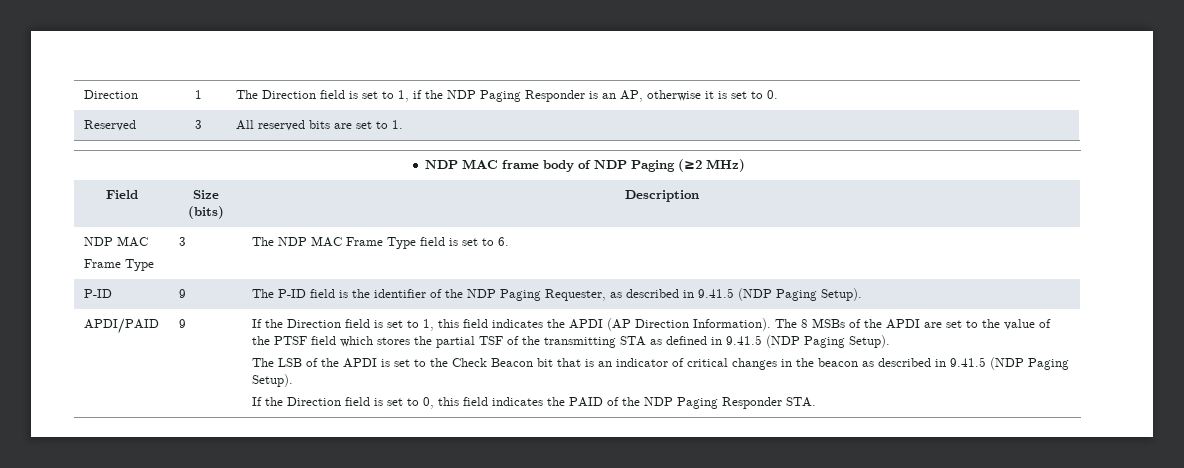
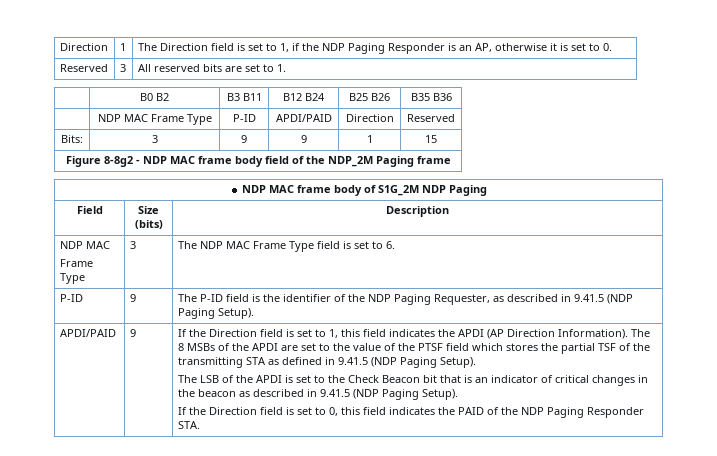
+ | B0 B2 | B3 B11 | B12 B24 | B25 B26 | B35 B36
+ | NDP MAC Frame Type | P-ID | APDI/PAID | Direction | Reserved
+ Bits: | 3 | 9 | 9 | 1 | 15
+ Figure 8-8g2 - NDP MAC frame body field of the NDP_2M Paging frame
- NDP MAC frame body of NDP Paging (≥2 MHz)
+ NDP MAC frame body of S1G_2M NDP Paging

